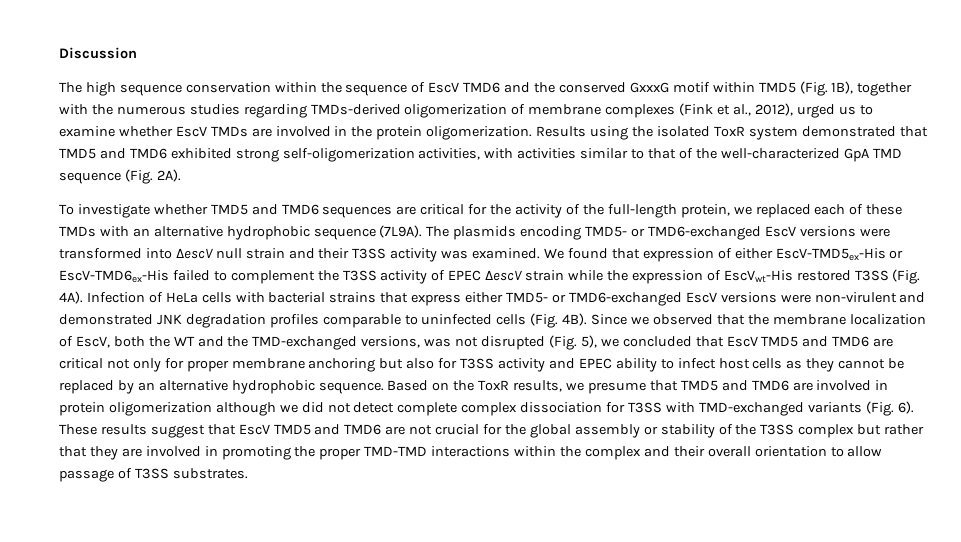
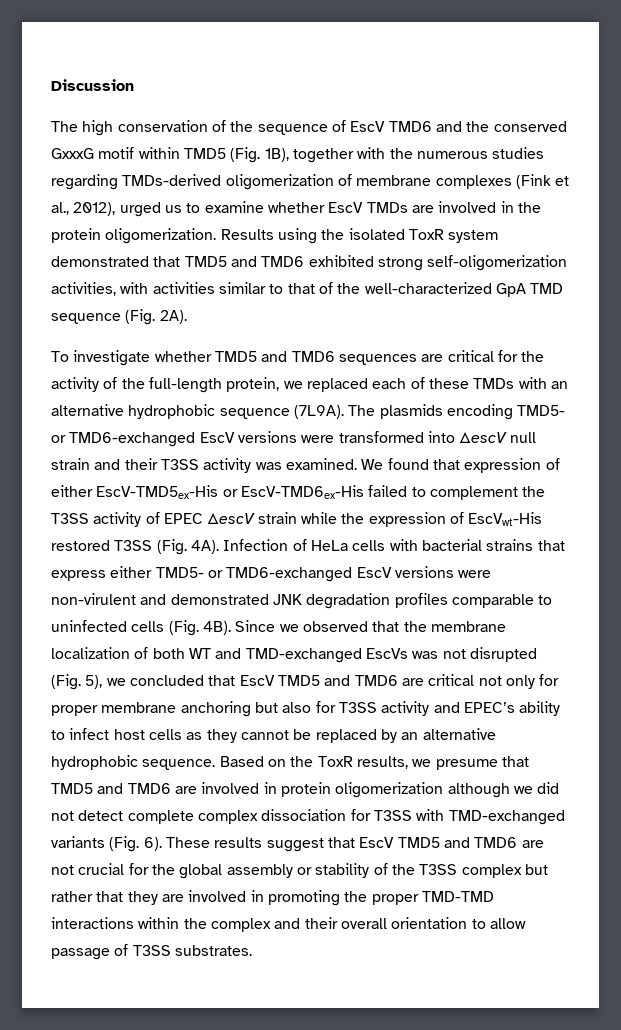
- The high sequence conservation within the sequence of EscV TMD6 and the conserved GxxxG motif within TMD5 (Fig. 1B), together with the numerous studies regarding TMDs-derived oligomerization of membrane complexes (Fink et al., 2012), urged us to examine whether EscV TMDs are involved in the protein oligomerization.
+ The high conservation of the sequence of EscV TMD6 and the conserved GxxxG motif within TMD5 (Fig. 1B), together with the numerous studies regarding TMDs-derived oligomerization of membrane complexes (Fink et al., 2012), urged us to examine whether EscV TMDs are involved in the protein oligomerization.
- Since we observed that the membrane localization of EscV, both the WT and the TMD-exchanged versions, was not disrupted (Fig. 5), we concluded that EscV TMD5 and TMD6 are critical not only for proper membrane anchoring but also for T3SS activity and EPEC ability to infect host cells as they cannot be replaced by an alternative hydrophobic sequence.
+ Since we observed that the membrane localization of both WT and TMD-exchanged EscVs was not disrupted (Fig. 5), we concluded that EscV TMD5 and TMD6 are critical not only for proper membrane anchoring but also for T3SS activity and EPEC’s ability to infect host cells as they cannot be replaced by an alternative hydrophobic sequence.

